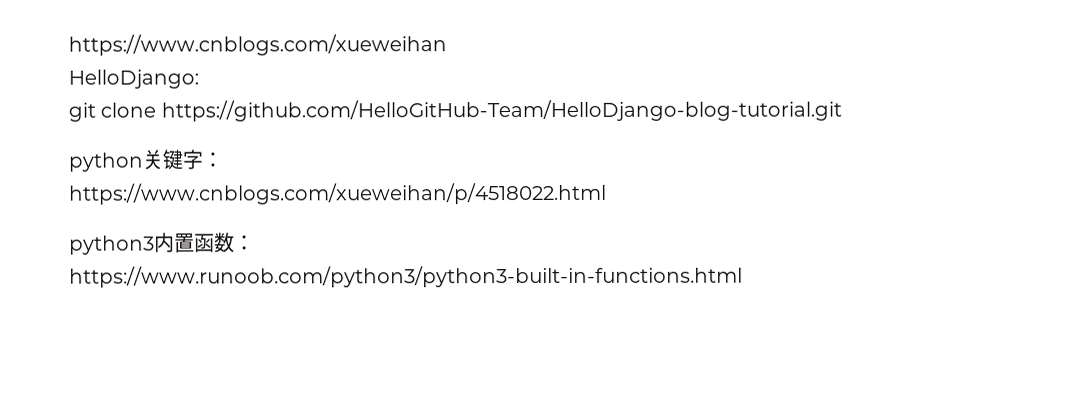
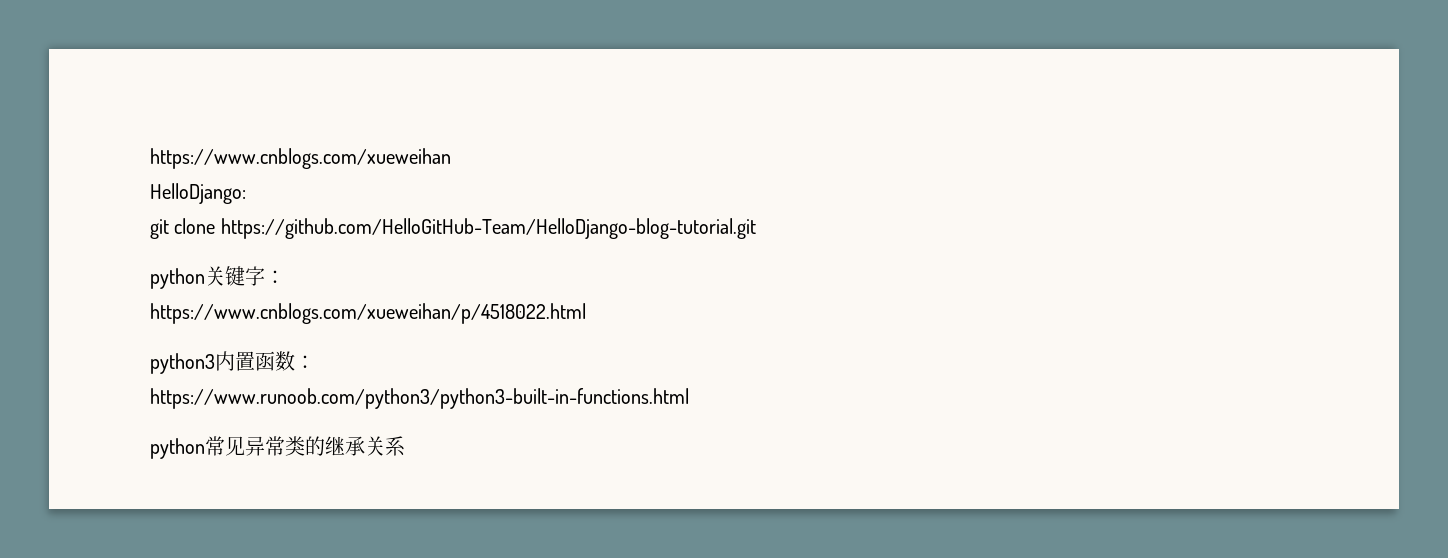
+ python常见异常类的继承关系

